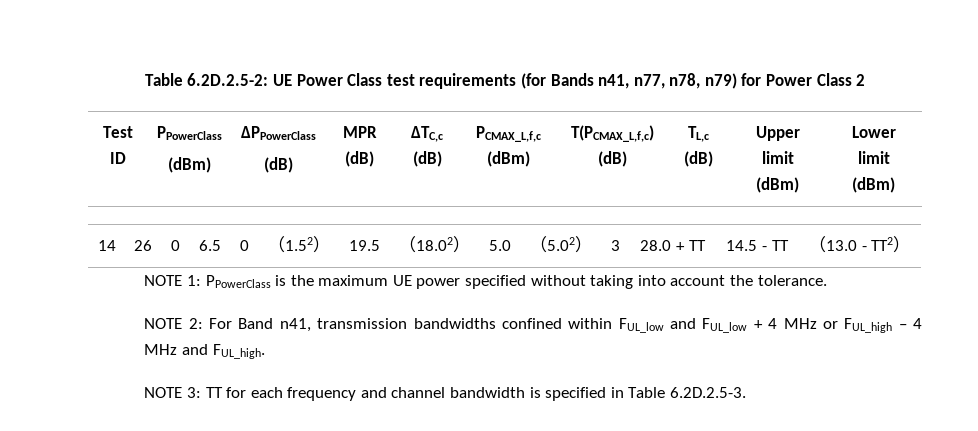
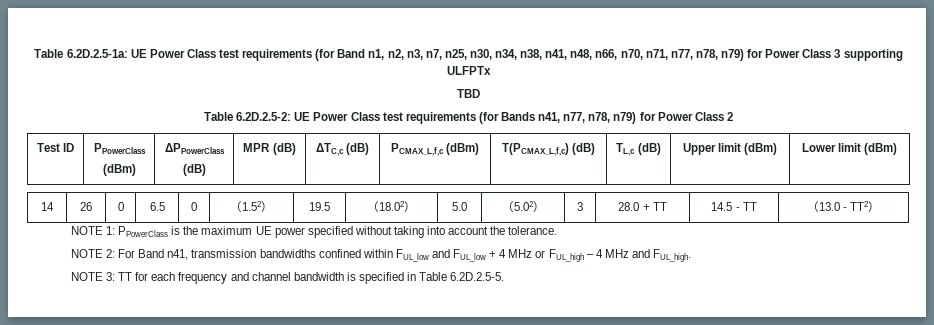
+ Table 6.2D.2.5-1a: UE Power Class test requirements (for Band n1, n2, n3, n7, n25, n30, n34, n38, n41, n48, n66, n70, n71, n77, n78, n79) for Power Class 3 supporting ULFPTx
+ TBD
- NOTE 3: TT for each frequency and channel bandwidth is specified in Table 6.2D.2.5-3.
+ NOTE 3: TT for each frequency and channel bandwidth is specified in Table 6.2D.2.5-5.

